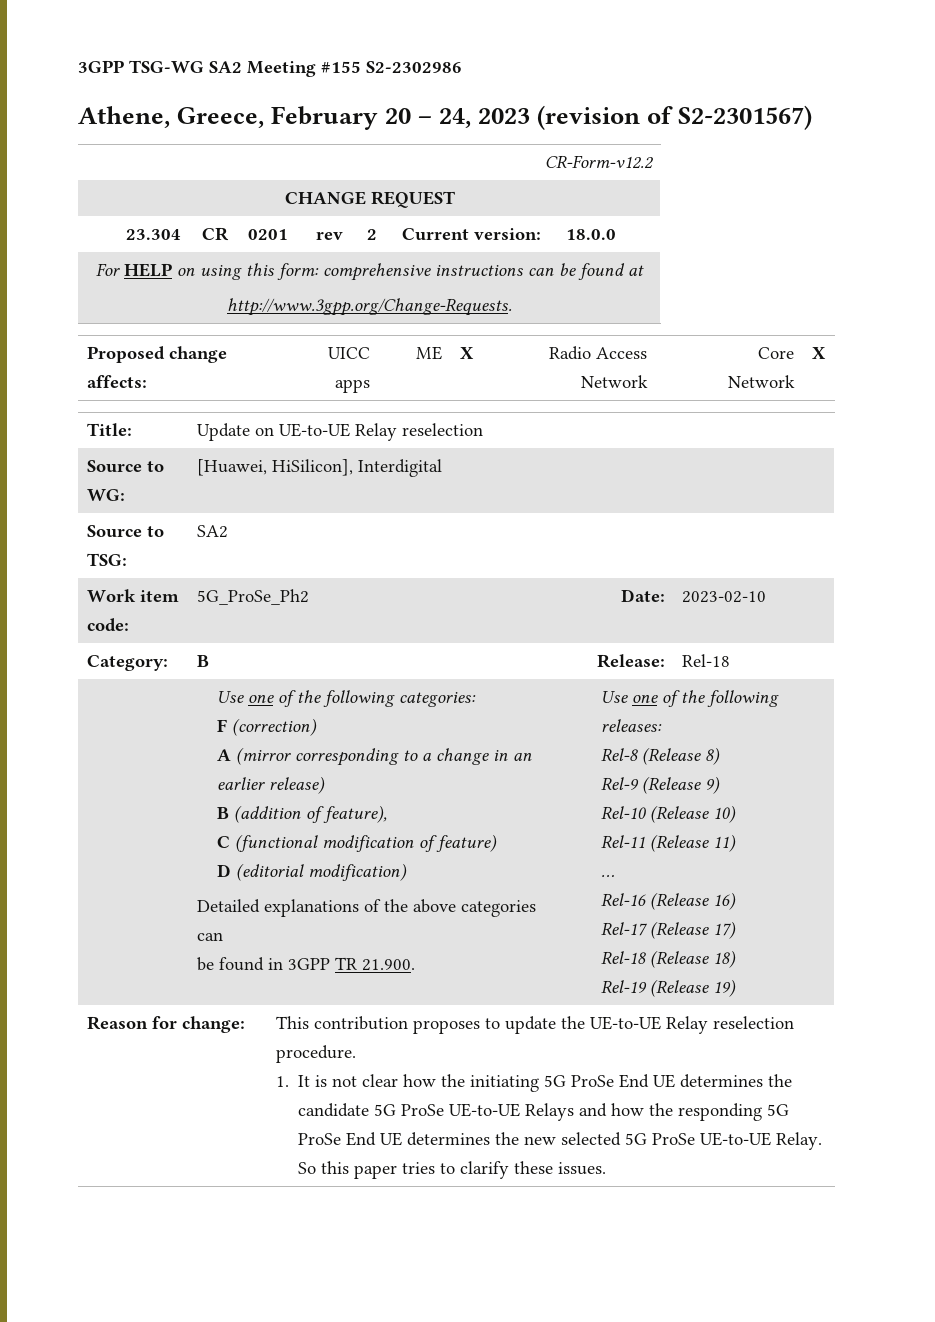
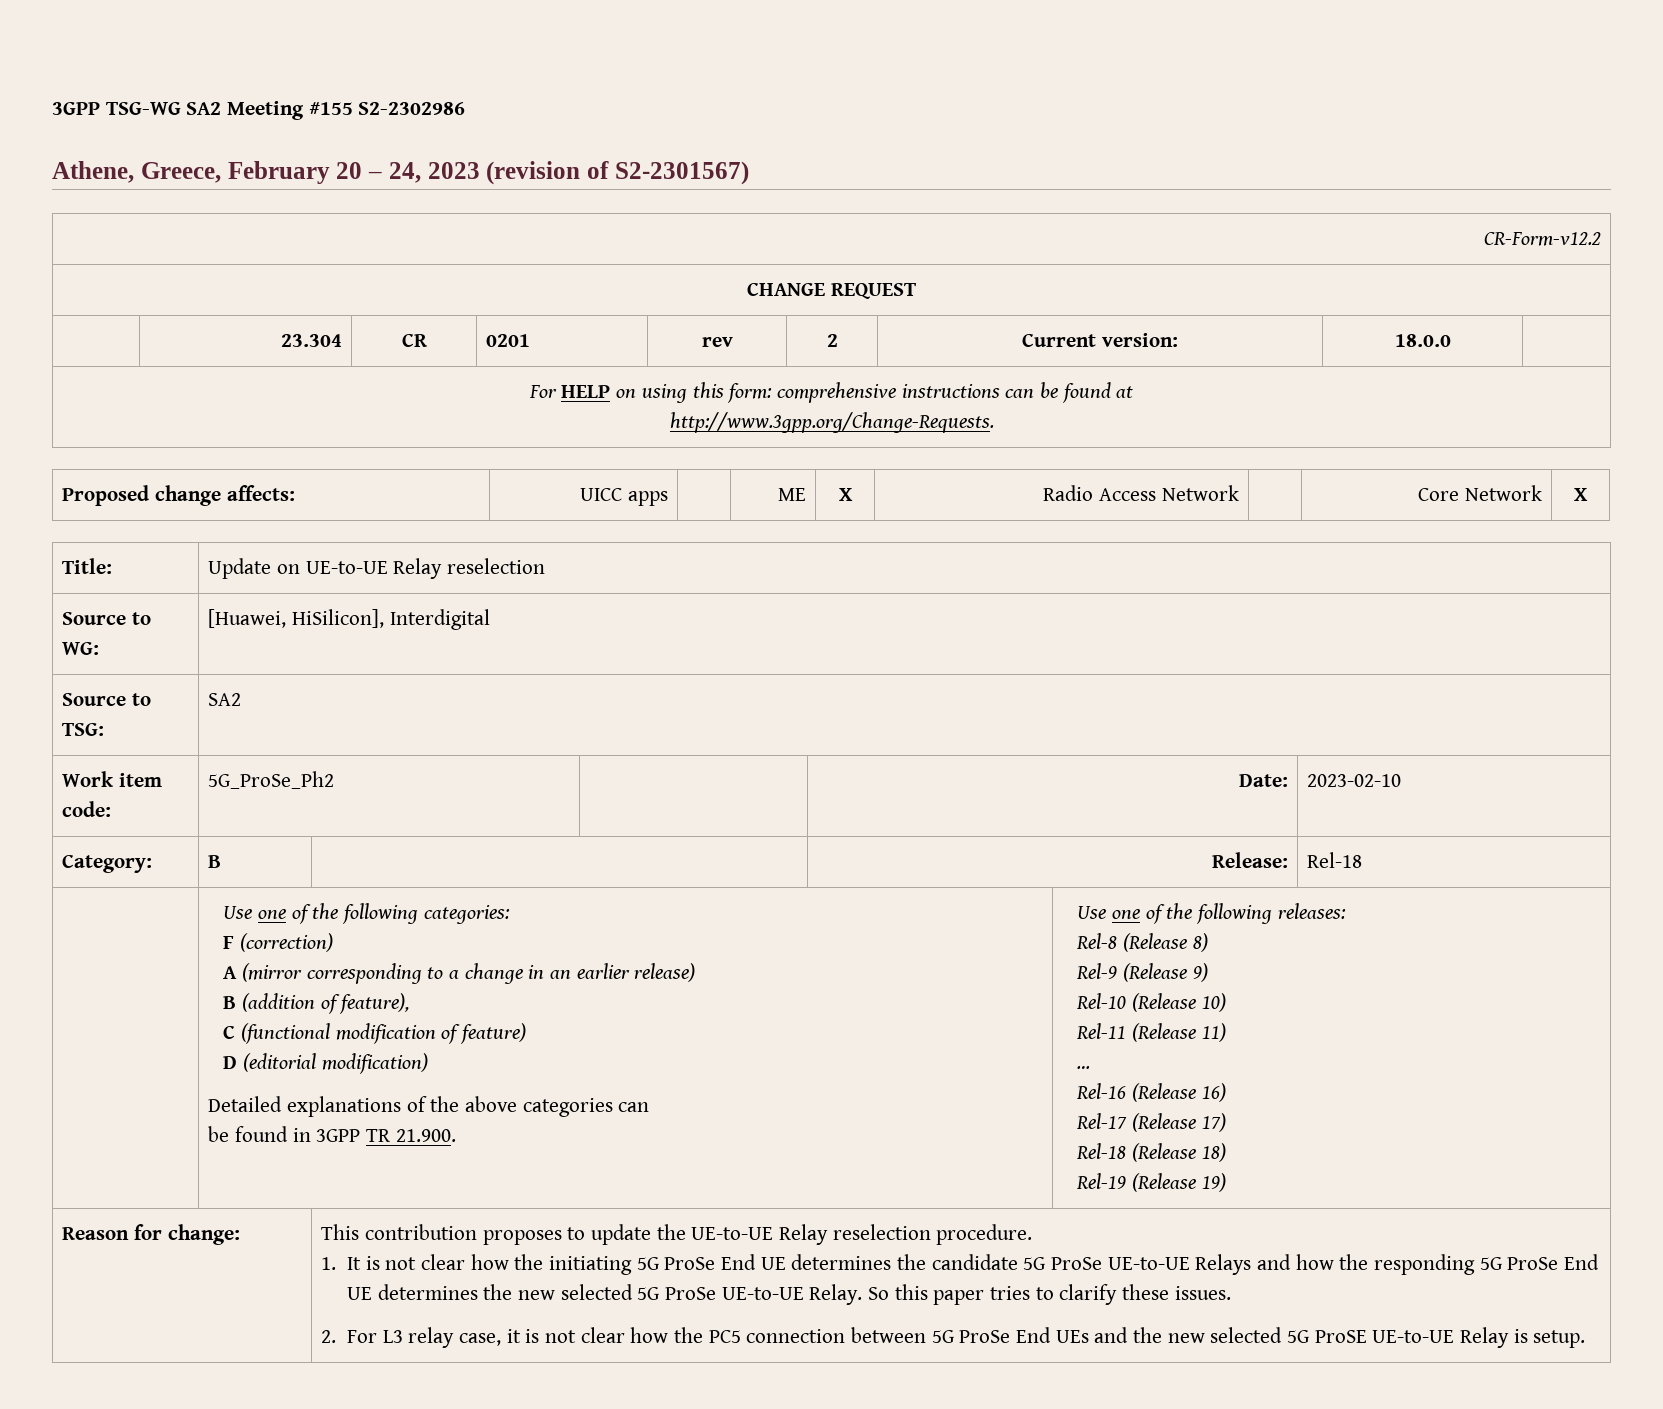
+ 2. For L3 relay case, it is not clear how the PC5 connection between 5G ProSe End UEs and the new selected 5G ProSE UE-to-UE Relay is setup.

